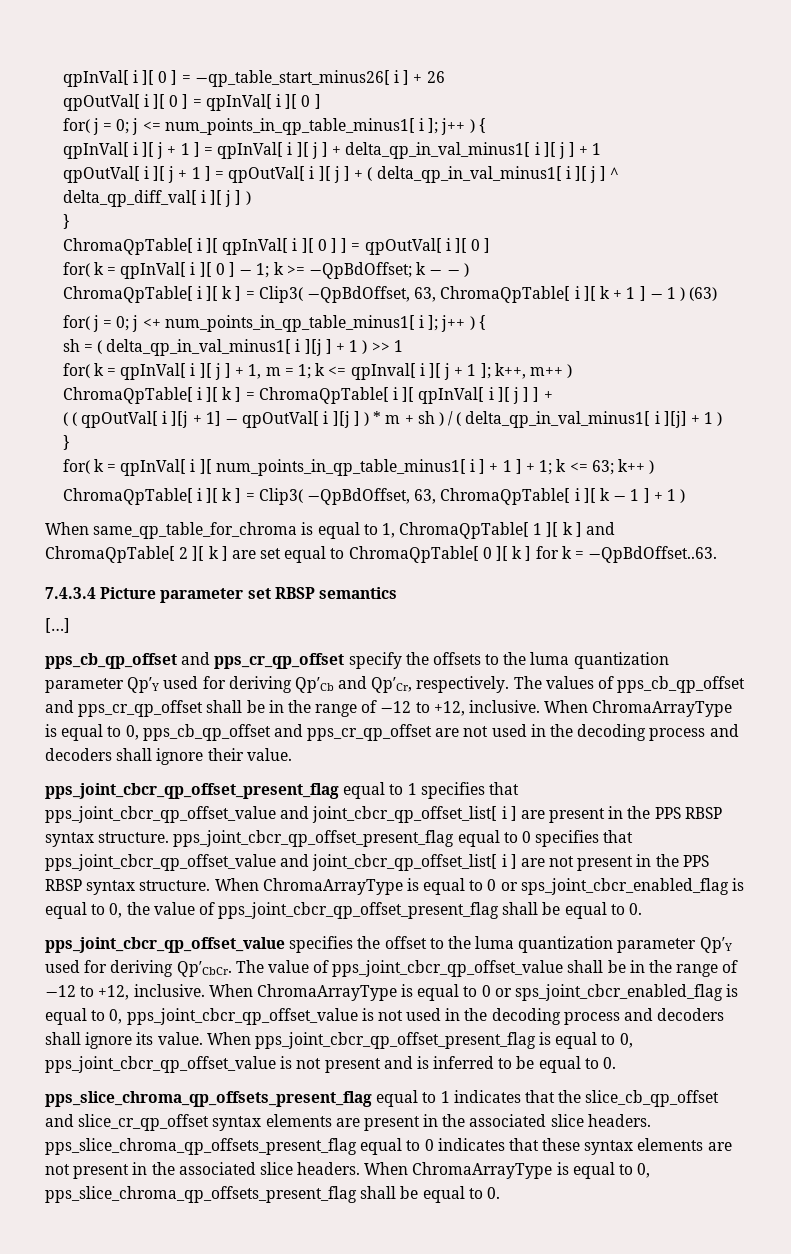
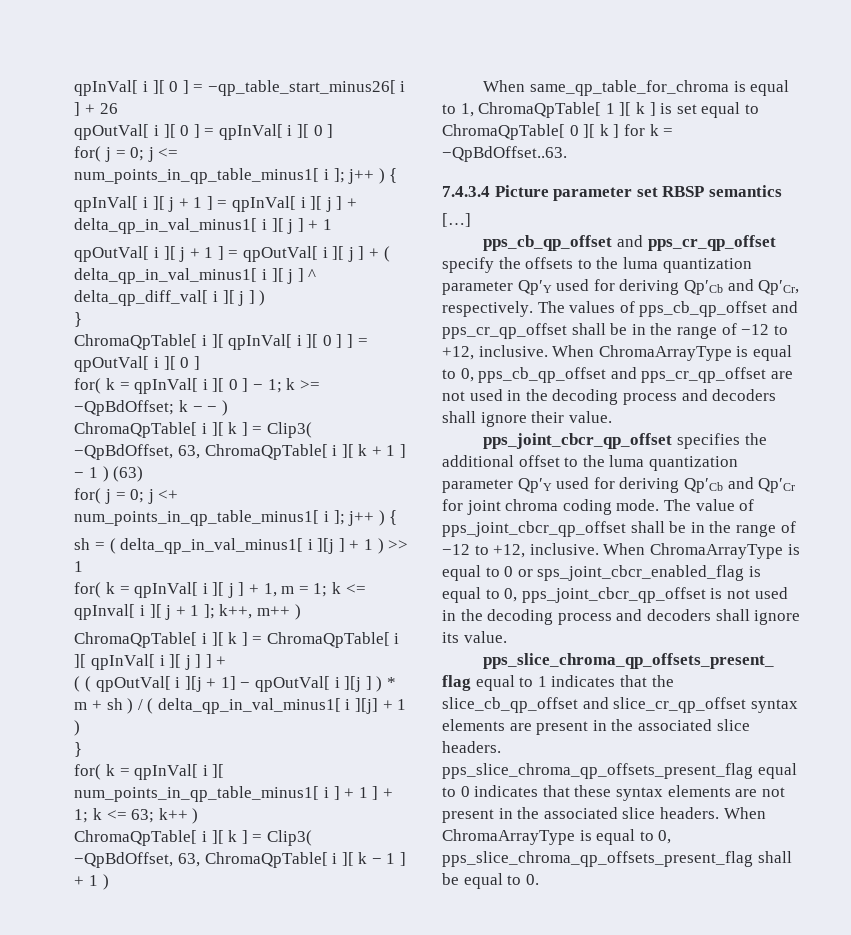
- When same_qp_table_for_chroma is equal to 1, ChromaQpTable[ 1 ][ k ] and ChromaQpTable[ 2 ][ k ] are set equal to ChromaQpTable[ 0 ][ k ] for k = −QpBdOffset..63.
+ When same_qp_table_for_chroma is equal to 1, ChromaQpTable[ 1 ][ k ] is set equal to ChromaQpTable[ 0 ][ k ] for k = −QpBdOffset..63.
- pps_joint_cbcr_qp_offset_present_flag equal to 1 specifies that pps_joint_cbcr_qp_offset_value and joint_cbcr_qp_offset_list[ i ] are present in the PPS RBSP syntax structure. pps_joint_cbcr_qp_offset_present_flag equal to 0 specifies that pps_joint_cbcr_qp_offset_value and joint_cbcr_qp_offset_list[ i ] are not present in the PPS RBSP syntax structure. When ChromaArrayType is equal to 0 or sps_joint_cbcr_enabled_flag is equal to 0, the value of pps_joint_cbcr_qp_offset_present_flag shall be equal to 0.
- pps_joint_cbcr_qp_offset_value specifies the offset to the luma quantization parameter Qp′Y used for deriving Qp′CbCr.
+ pps_joint_cbcr_qp_offset specifies the additional offset to the luma quantization parameter Qp′Y used for deriving Qp′Cb and Qp′Cr for joint chroma coding mode.
- The value of pps_joint_cbcr_qp_offset_value shall be in the range of −12 to +12, inclusive.
+ The value of pps_joint_cbcr_qp_offset shall be in the range of −12 to +12, inclusive.
- When ChromaArrayType is equal to 0 or sps_joint_cbcr_enabled_flag is equal to 0, pps_joint_cbcr_qp_offset_value is not used in the decoding process and decoders shall ignore its value. When pps_joint_cbcr_qp_offset_present_flag is equal to 0, pps_joint_cbcr_qp_offset_value is not present and is inferred to be equal to 0.
+ When ChromaArrayType is equal to 0 or sps_joint_cbcr_enabled_flag is equal to 0, pps_joint_cbcr_qp_offset is not used in the decoding process and decoders shall ignore its value.

